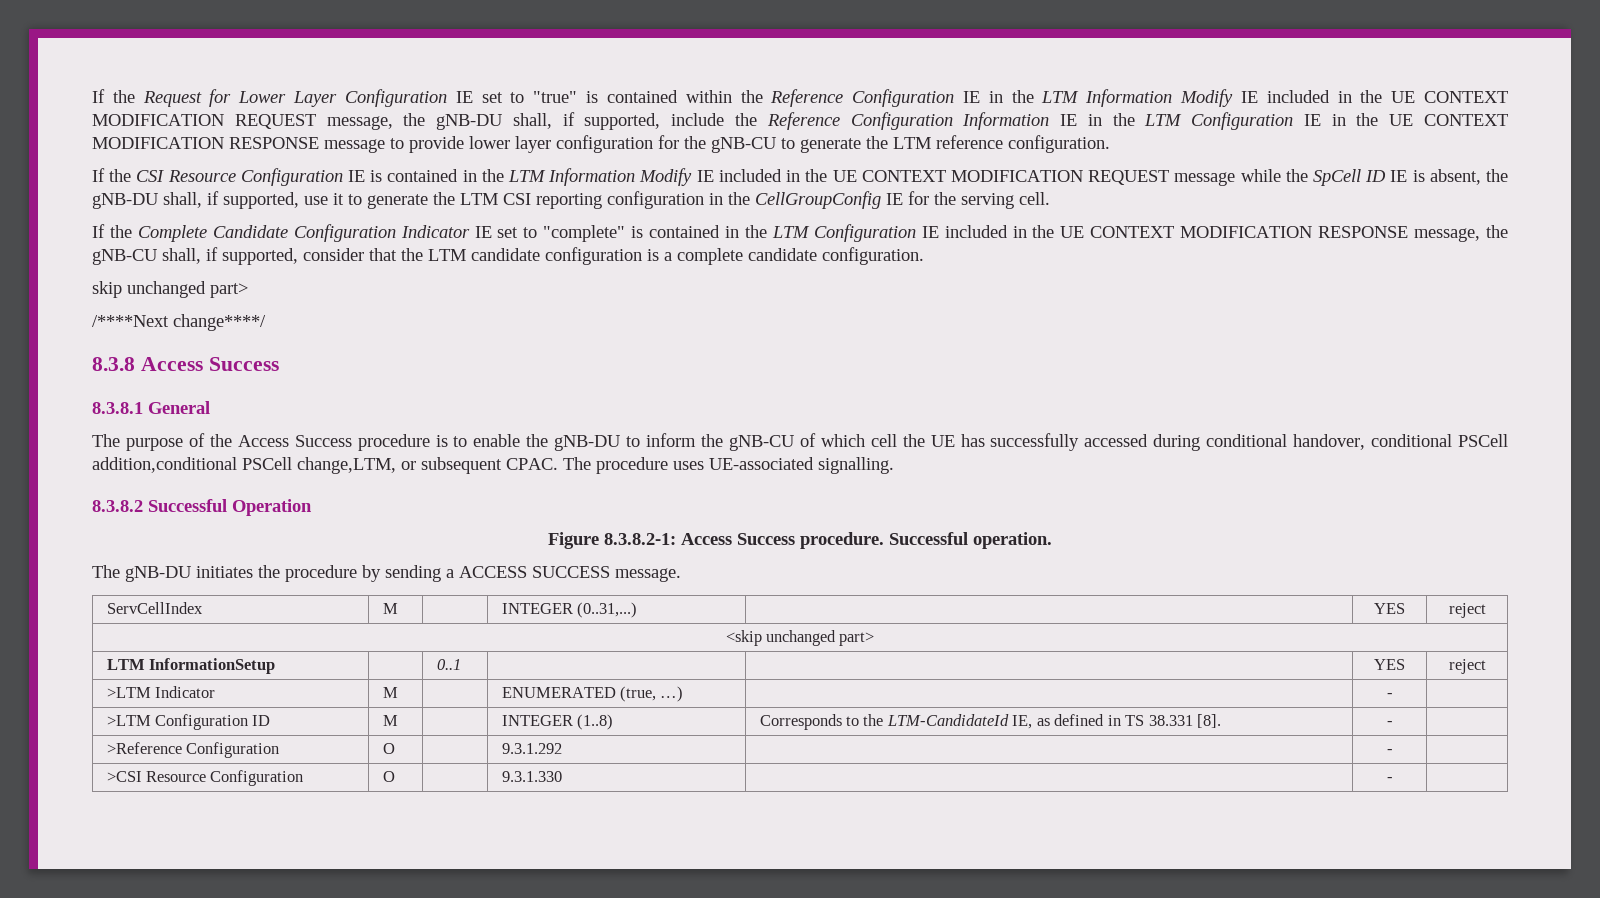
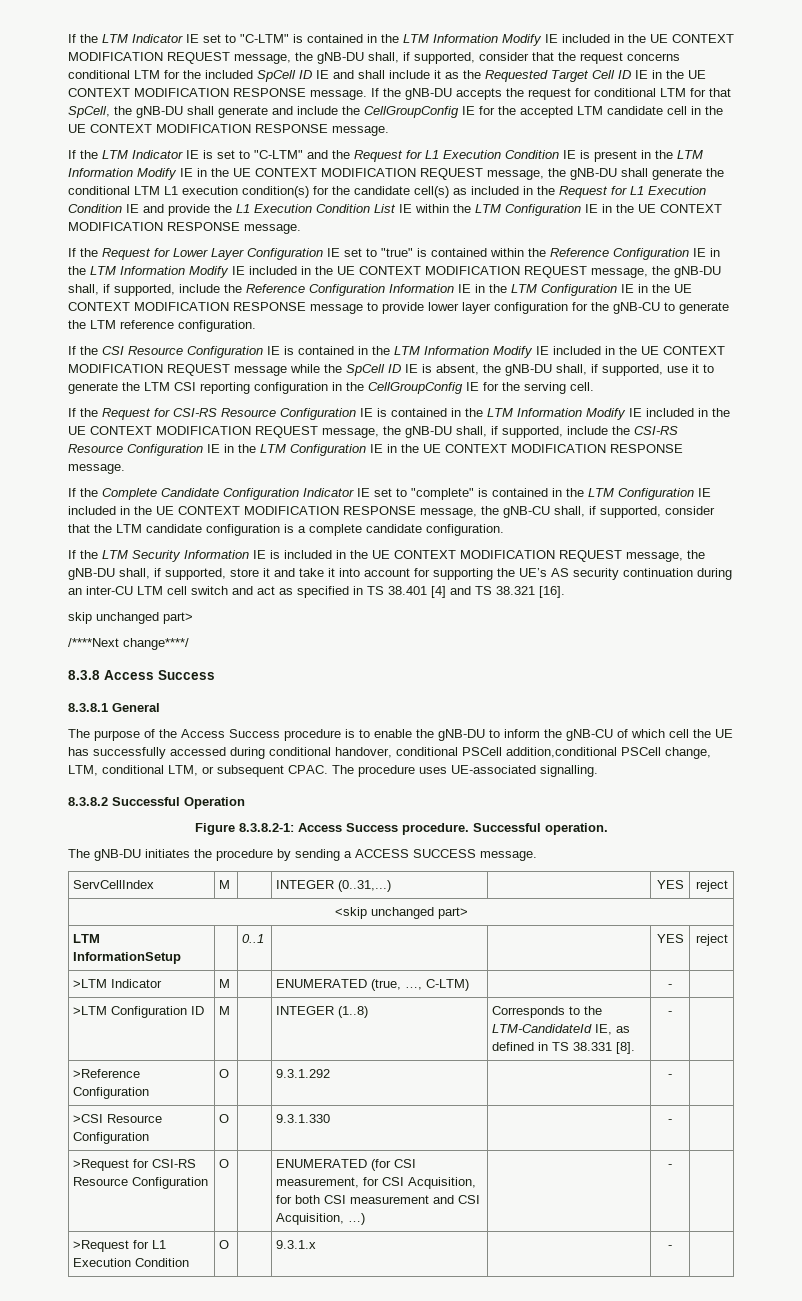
+ If the LTM Indicator IE set to "C-LTM" is contained in the LTM Information Modify IE included in the UE CONTEXT MODIFICATION REQUEST message, the gNB-DU shall, if supported, consider that the request concerns conditional LTM for the included SpCell ID IE and shall include it as the Requested Target Cell ID IE in the UE CONTEXT MODIFICATION RESPONSE message. If the gNB-DU accepts the request for conditional LTM for that SpCell, the gNB-DU shall generate and include the CellGroupConfig IE for the accepted LTM candidate cell in the UE CONTEXT MODIFICATION RESPONSE message.
+ If the LTM Indicator IE is set to "C-LTM" and the Request for L1 Execution Condition IE is present in the LTM Information Modify IE in the UE CONTEXT MODIFICATION REQUEST message, the gNB-DU shall generate the conditional LTM L1 execution condition(s) for the candidate cell(s) as included in the Request for L1 Execution Condition IE and provide the L1 Execution Condition List IE within the LTM Configuration IE in the UE CONTEXT MODIFICATION RESPONSE message.
+ If the Request for CSI-RS Resource Configuration IE is contained in the LTM Information Modify IE included in the UE CONTEXT MODIFICATION REQUEST message, the gNB-DU shall, if supported, include the CSI-RS Resource Configuration IE in the LTM Configuration IE in the UE CONTEXT MODIFICATION RESPONSE message.
+ If the LTM Security Information IE is included in the UE CONTEXT MODIFICATION REQUEST message, the gNB-DU shall, if supported, store it and take it into account for supporting the UE’s AS security continuation during an inter-CU LTM cell switch and act as specified in TS 38.401 [4] and TS 38.321 [16].
- The purpose of the Access Success procedure is to enable the gNB-DU to inform the gNB-CU of which cell the UE has successfully accessed during conditional handover, conditional PSCell addition,conditional PSCell change,LTM, or subsequent CPAC.
+ The purpose of the Access Success procedure is to enable the gNB-DU to inform the gNB-CU of which cell the UE has successfully accessed during conditional handover, conditional PSCell addition,conditional PSCell change, LTM, conditional LTM, or subsequent CPAC.
- >LTM Indicator | M | | ENUMERATED (true, …) | | - |
+ >LTM Indicator | M | | ENUMERATED (true, …, C-LTM) | | - |
+ >Request for CSI-RS Resource Configuration | O | | ENUMERATED (for CSI measurement, for CSI Acquisition, for both CSI measurement and CSI Acquisition, …) | | - |
+ >Request for L1 Execution Condition | O | | 9.3.1.x | | - |

